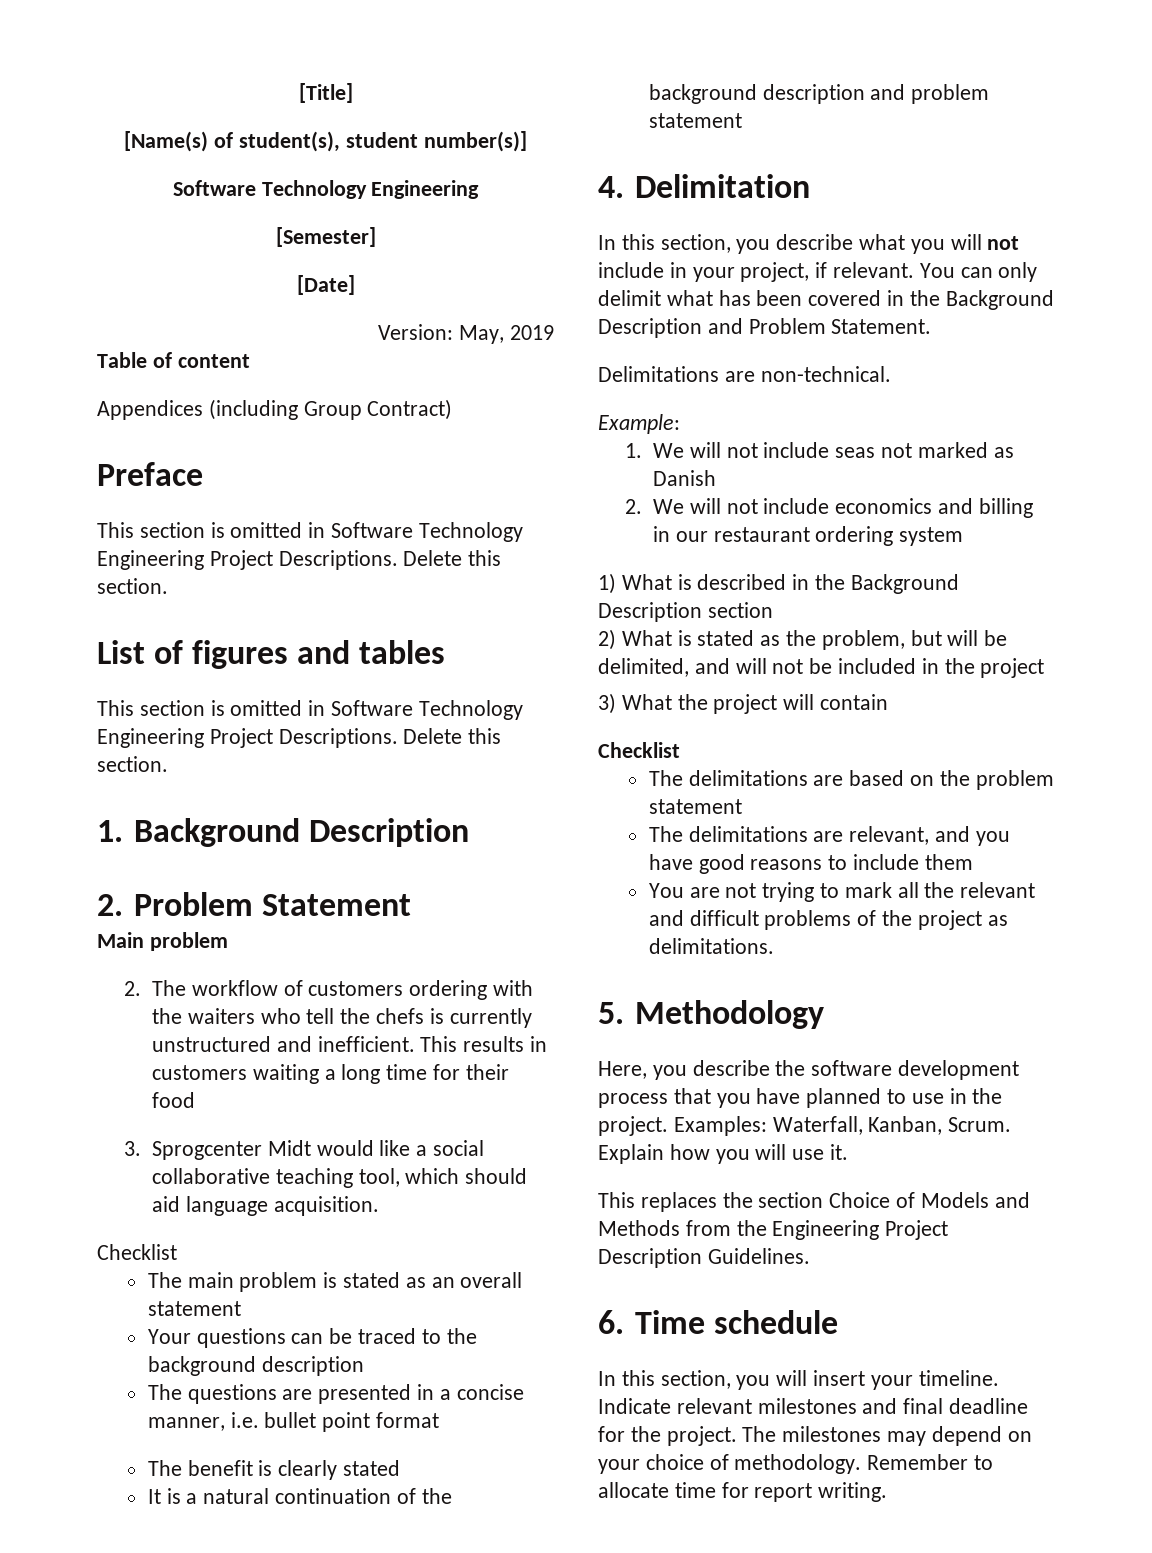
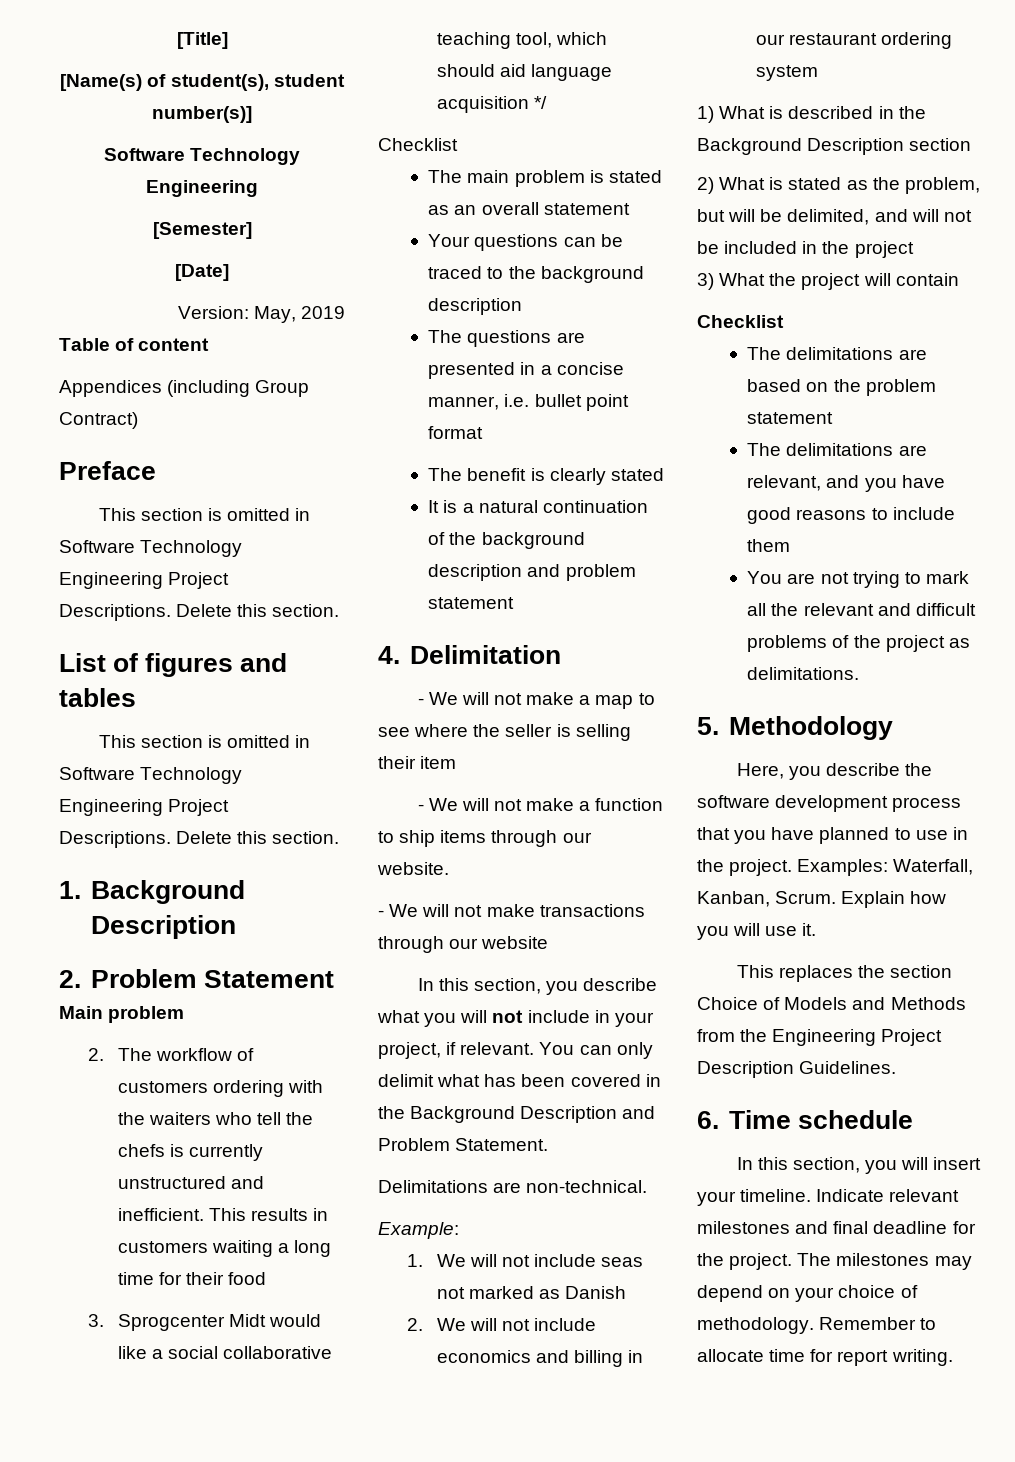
- 3. Sprogcenter Midt would like a social collaborative teaching tool, which should aid language acquisition.
+ 3. Sprogcenter Midt would like a social collaborative teaching tool, which should aid language acquisition */
+ - We will not make a map to see where the seller is selling their item
+ - We will not make a function to ship items through our website.
+ - We will not make transactions through our website

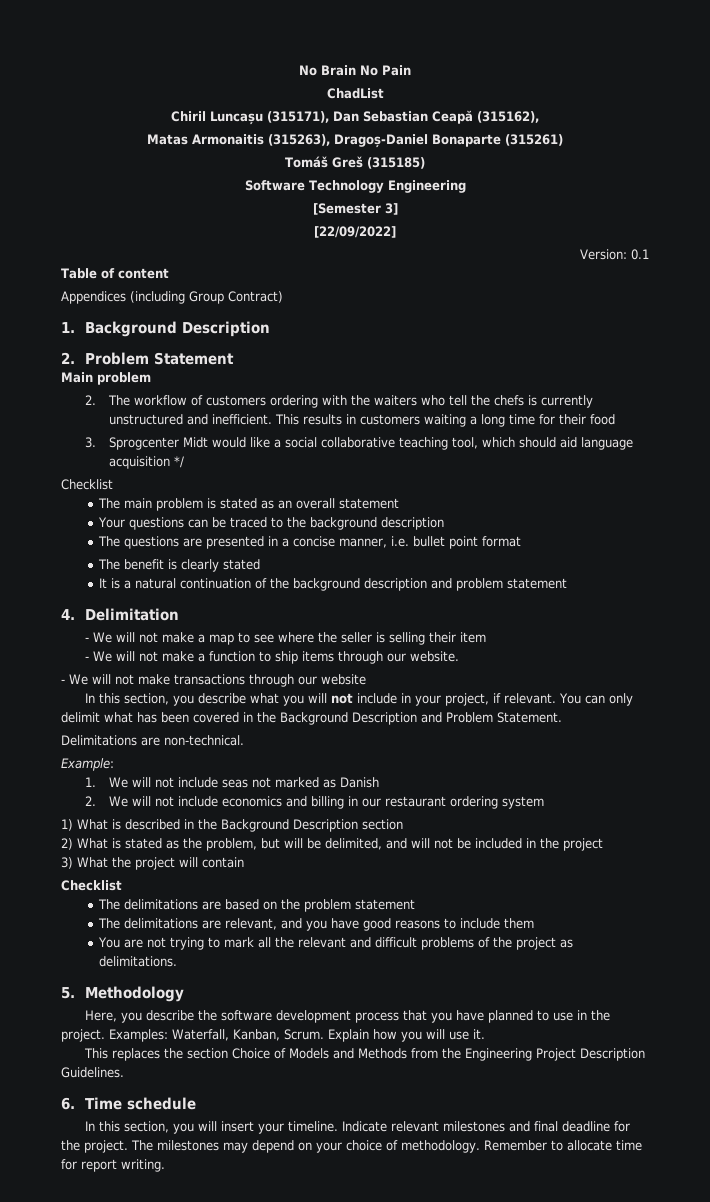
- [Title]
- [Name(s) of student(s), student number(s)]
+ No Brain No Pain
+ ChadList
+ Chiril Luncașu (315171), Dan Sebastian Ceapă (315162),
+ Matas Armonaitis (315263), Dragoș-Daniel Bonaparte (315261)
+ Tomáš Greš (315185)
- [Semester]
- [Date]
+ [Semester 3]
+ [22/09/2022]
- Version: May, 2019
+ Version: 0.1
- Preface
- This section is omitted in Software Technology Engineering Project Descriptions. Delete this section.
- List of figures and tables
- This section is omitted in Software Technology Engineering Project Descriptions. Delete this section.

